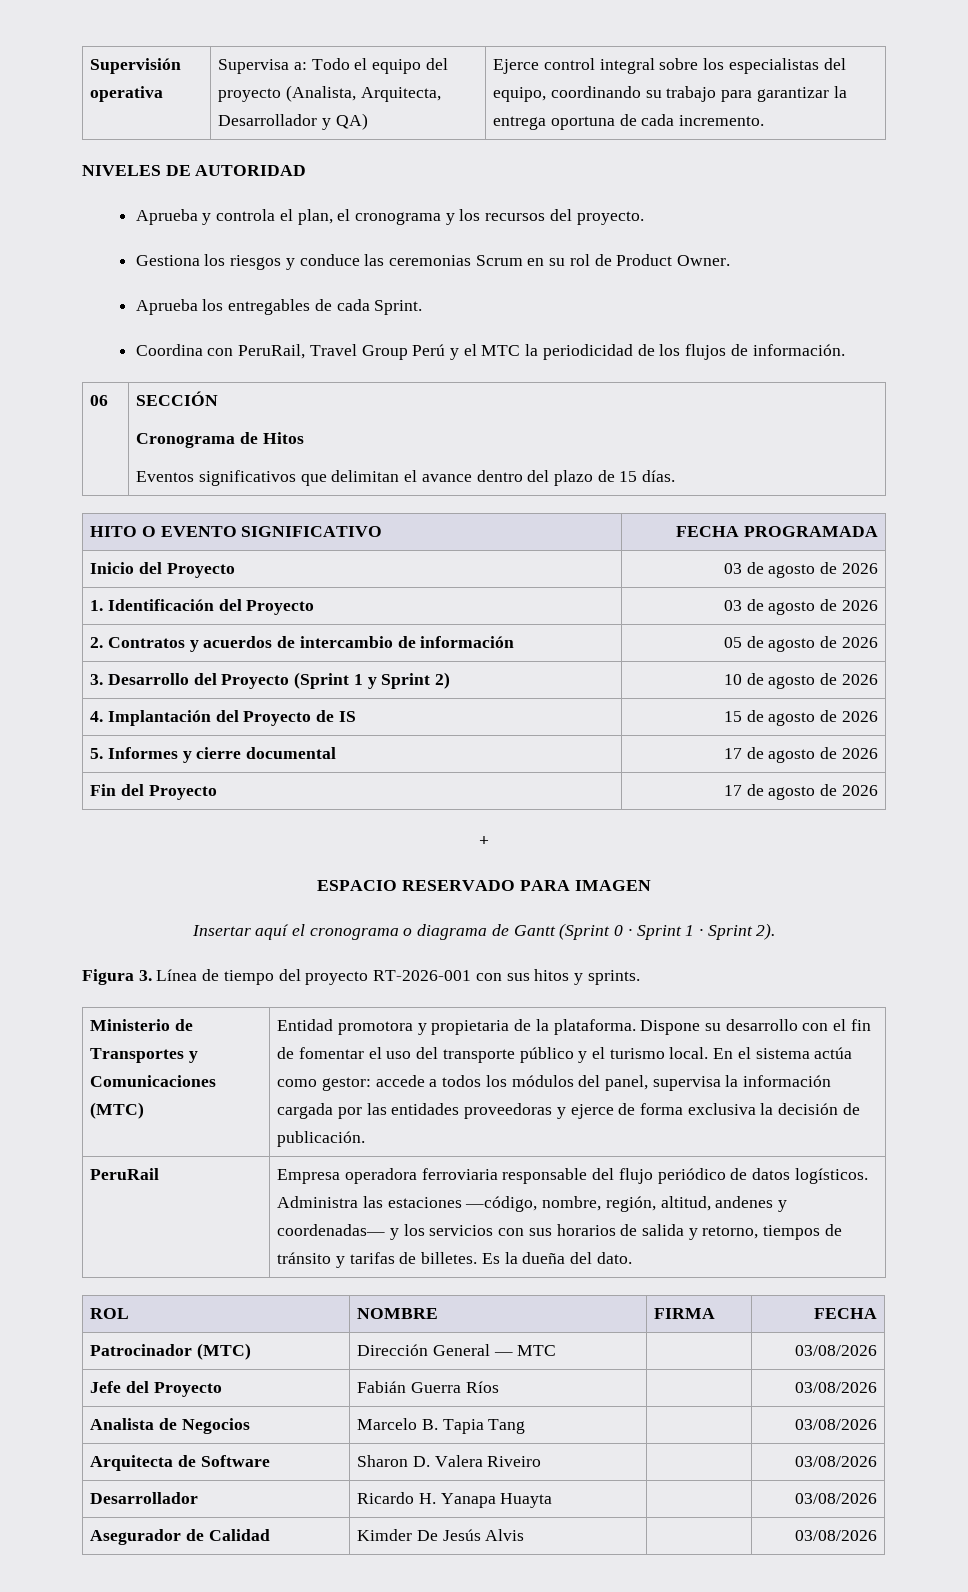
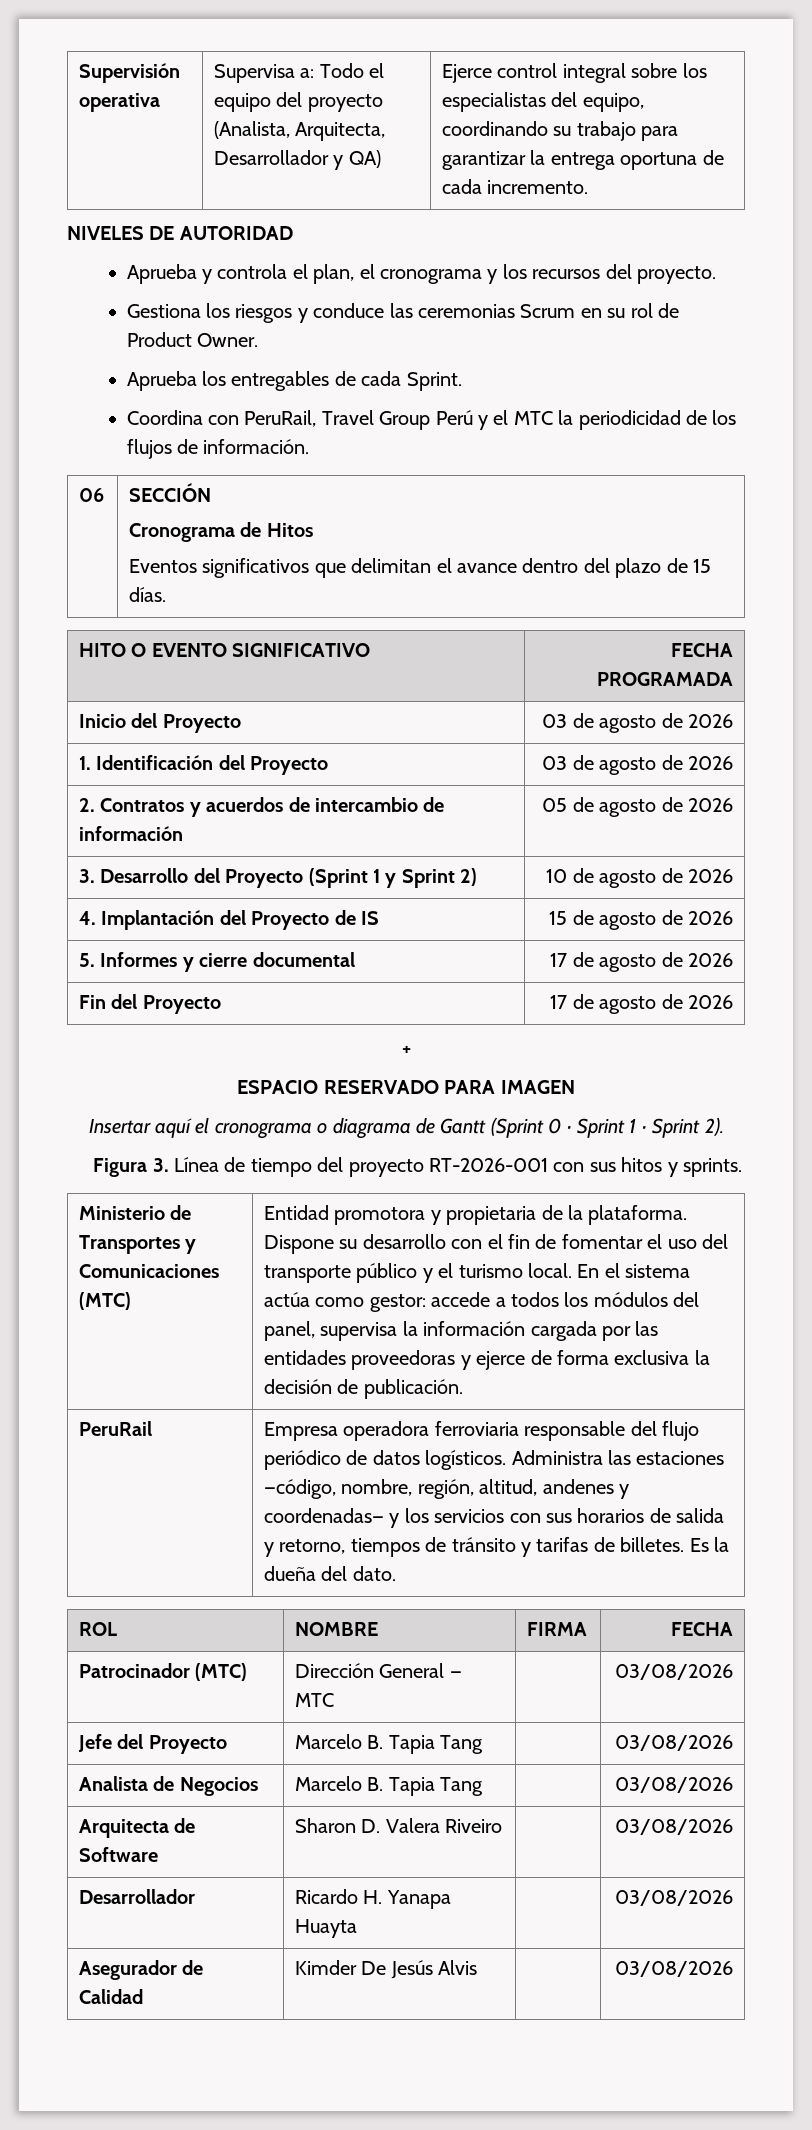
- Jefe del Proyecto | Fabián Guerra Ríos | | 03/08/2026
+ Jefe del Proyecto | Marcelo B. Tapia Tang | | 03/08/2026

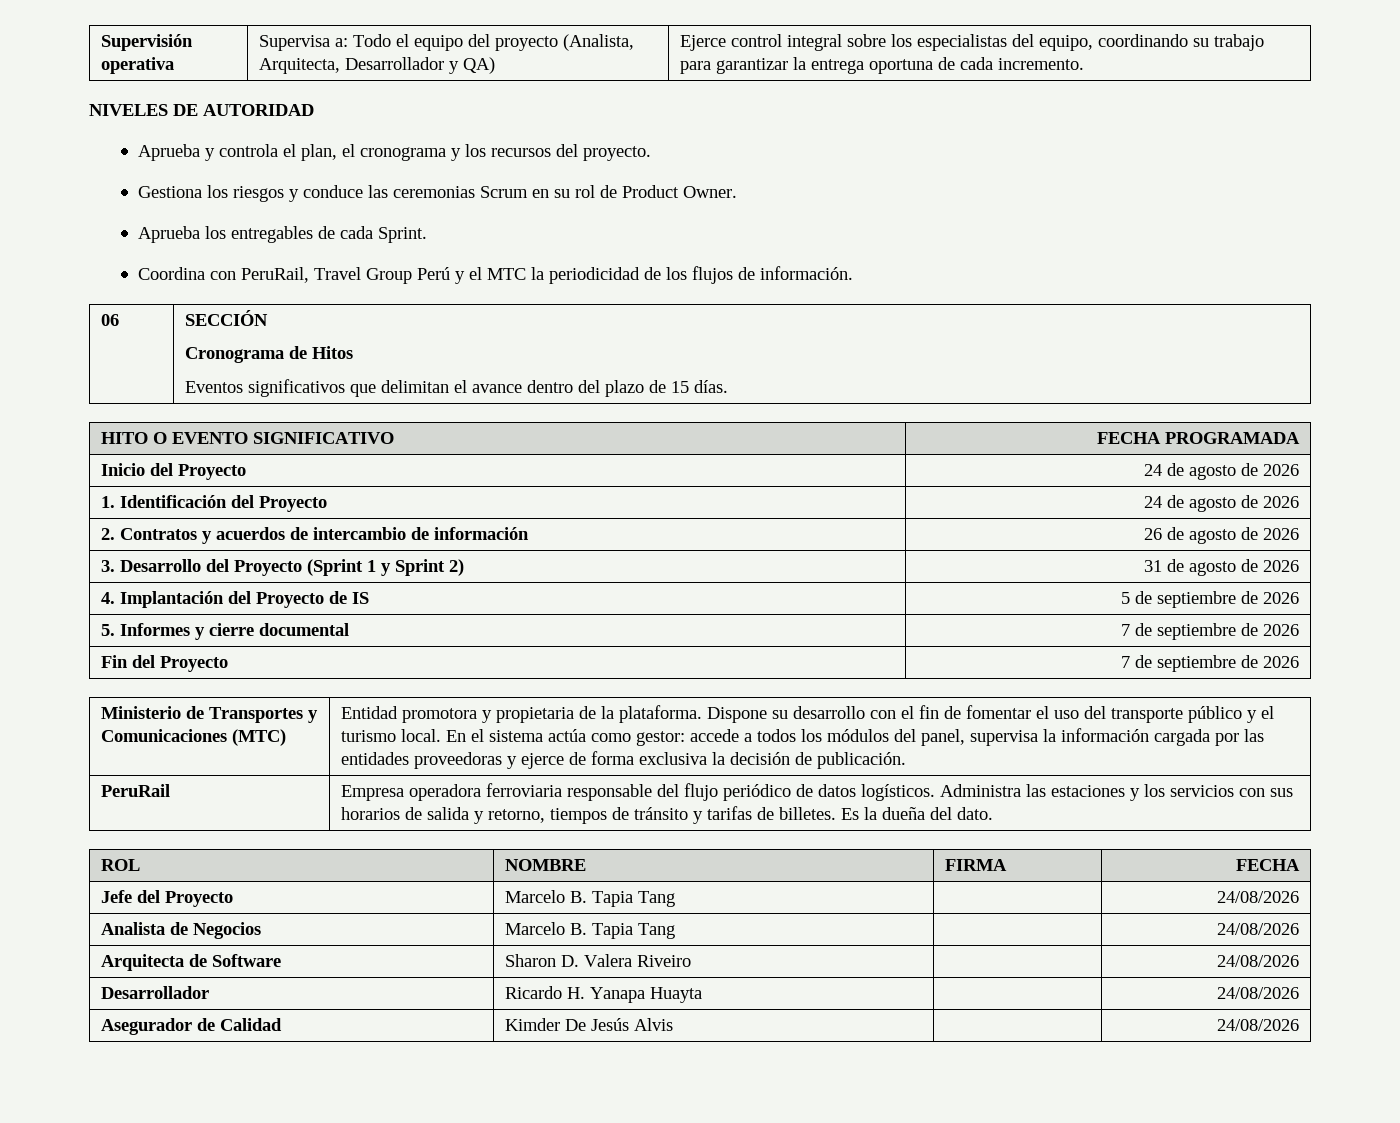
- Inicio del Proyecto | 03 de agosto de 2026
+ Inicio del Proyecto | 24 de agosto de 2026
- 1. Identificación del Proyecto | 03 de agosto de 2026
+ 1. Identificación del Proyecto | 24 de agosto de 2026
- 2. Contratos y acuerdos de intercambio de información | 05 de agosto de 2026
+ 2. Contratos y acuerdos de intercambio de información | 26 de agosto de 2026
- 3. Desarrollo del Proyecto (Sprint 1 y Sprint 2) | 10 de agosto de 2026
+ 3. Desarrollo del Proyecto (Sprint 1 y Sprint 2) | 31 de agosto de 2026
- 4. Implantación del Proyecto de IS | 15 de agosto de 2026
+ 4. Implantación del Proyecto de IS | 5 de septiembre de 2026
- 5. Informes y cierre documental | 17 de agosto de 2026
+ 5. Informes y cierre documental | 7 de septiembre de 2026
- Fin del Proyecto | 17 de agosto de 2026
- +
- ESPACIO RESERVADO PARA IMAGEN
- Insertar aquí el cronograma o diagrama de Gantt (Sprint 0 · Sprint 1 · Sprint 2).
- Figura 3. Línea de tiempo del proyecto RT-2026-001 con sus hitos y sprints.
+ Fin del Proyecto | 7 de septiembre de 2026
- Administra las estaciones —código, nombre, región, altitud, andenes y coordenadas— y los servicios con sus horarios de salida y retorno, tiempos de tránsito y tarifas de billetes.
+ Administra las estaciones y los servicios con sus horarios de salida y retorno, tiempos de tránsito y tarifas de billetes.
- Patrocinador (MTC) | Dirección General — MTC | | 03/08/2026
- Jefe del Proyecto | Marcelo B. Tapia Tang | | 03/08/2026
+ Jefe del Proyecto | Marcelo B. Tapia Tang | | 24/08/2026
- Analista de Negocios | Marcelo B. Tapia Tang | | 03/08/2026
+ Analista de Negocios | Marcelo B. Tapia Tang | | 24/08/2026
- Arquitecta de Software | Sharon D. Valera Riveiro | | 03/08/2026
+ Arquitecta de Software | Sharon D. Valera Riveiro | | 24/08/2026
- Desarrollador | Ricardo H. Yanapa Huayta | | 03/08/2026
+ Desarrollador | Ricardo H. Yanapa Huayta | | 24/08/2026
- Asegurador de Calidad | Kimder De Jesús Alvis | | 03/08/2026
+ Asegurador de Calidad | Kimder De Jesús Alvis | | 24/08/2026

